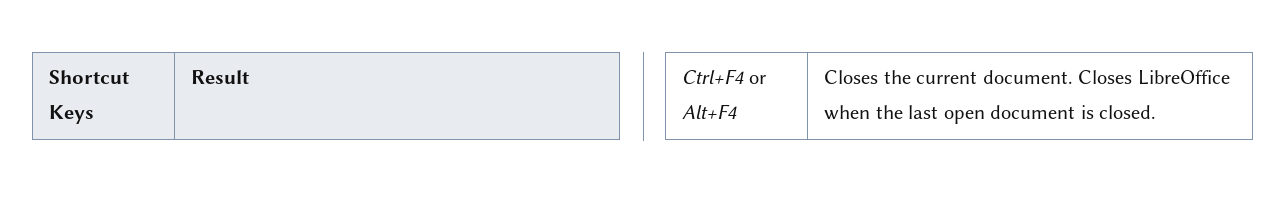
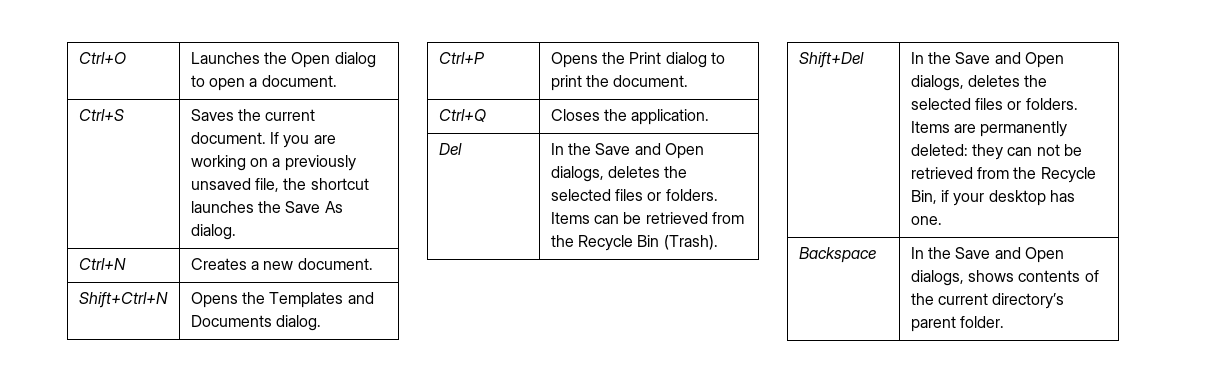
- Shortcut Keys | Result
- Ctrl+F4 or Alt+F4 | Closes the current document. Closes LibreOffice when the last open document is closed.
+ Ctrl+O | Launches the Open dialog to open a document.
+ Ctrl+S | Saves the current document. If you are working on a previously unsaved file, the shortcut launches the Save As dialog.
+ Ctrl+N | Creates a new document.
+ Shift+Ctrl+N | Opens the Templates and Documents dialog.
+ Ctrl+P | Opens the Print dialog to print the document.
+ Ctrl+Q | Closes the application.
+ Del | In the Save and Open dialogs, deletes the selected files or folders. Items can be retrieved from the Recycle Bin (Trash).
+ Shift+Del | In the Save and Open dialogs, deletes the selected files or folders. Items are permanently deleted: they can not be retrieved from the Recycle Bin, if your desktop has one.
+ Backspace | In the Save and Open dialogs, shows contents of the current directory’s parent folder.

